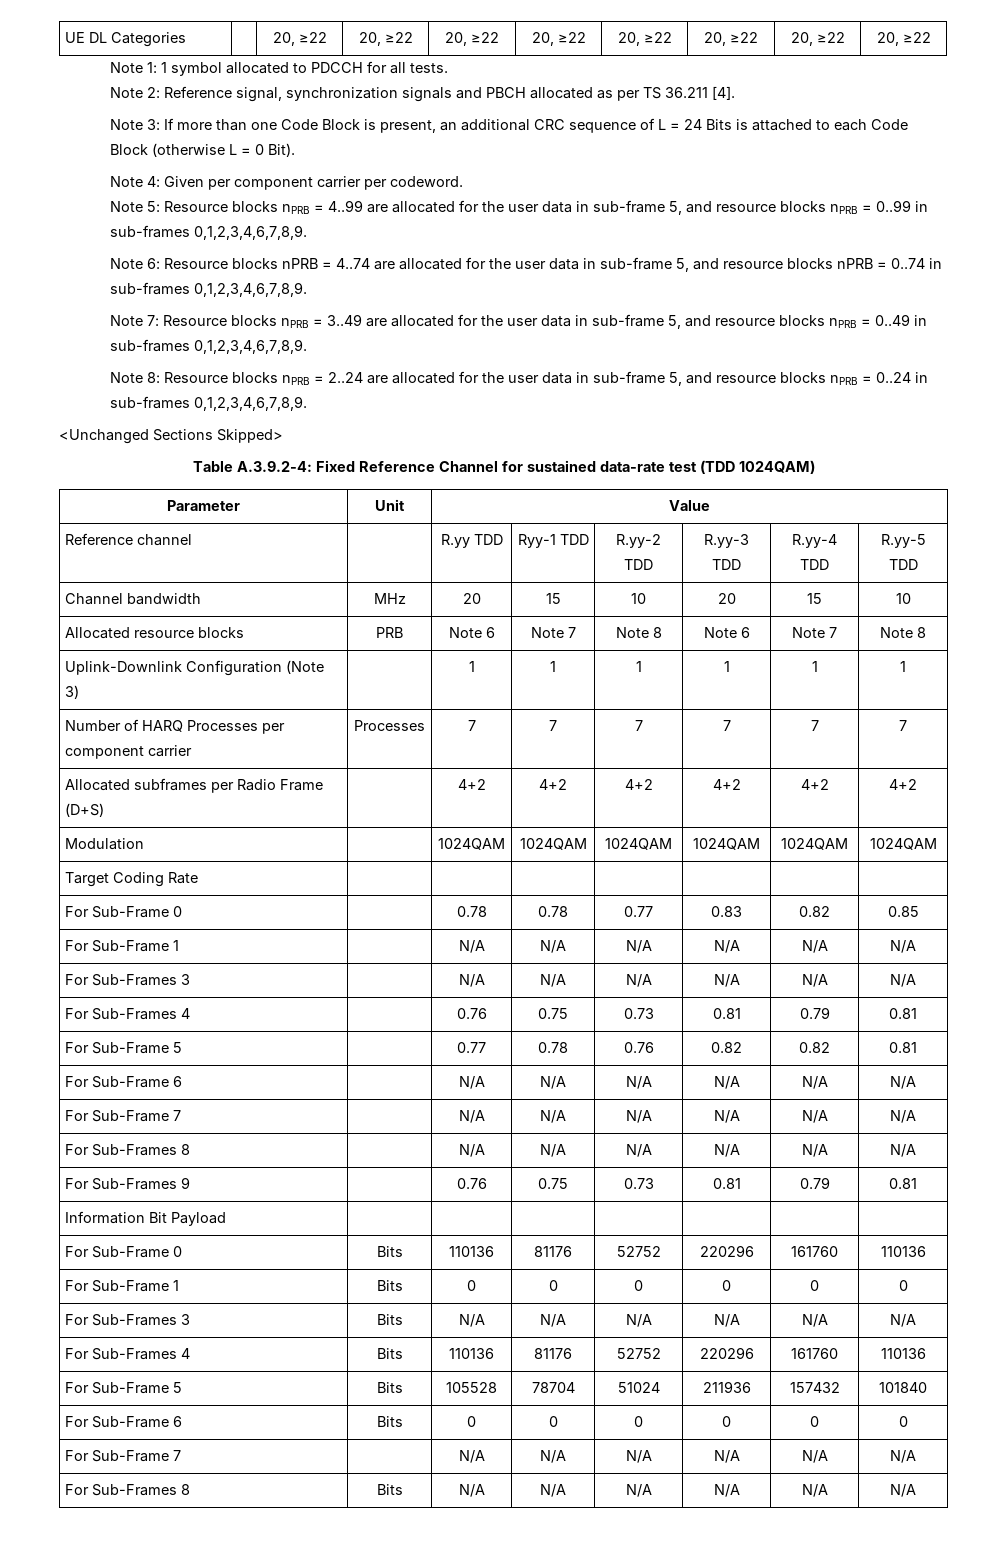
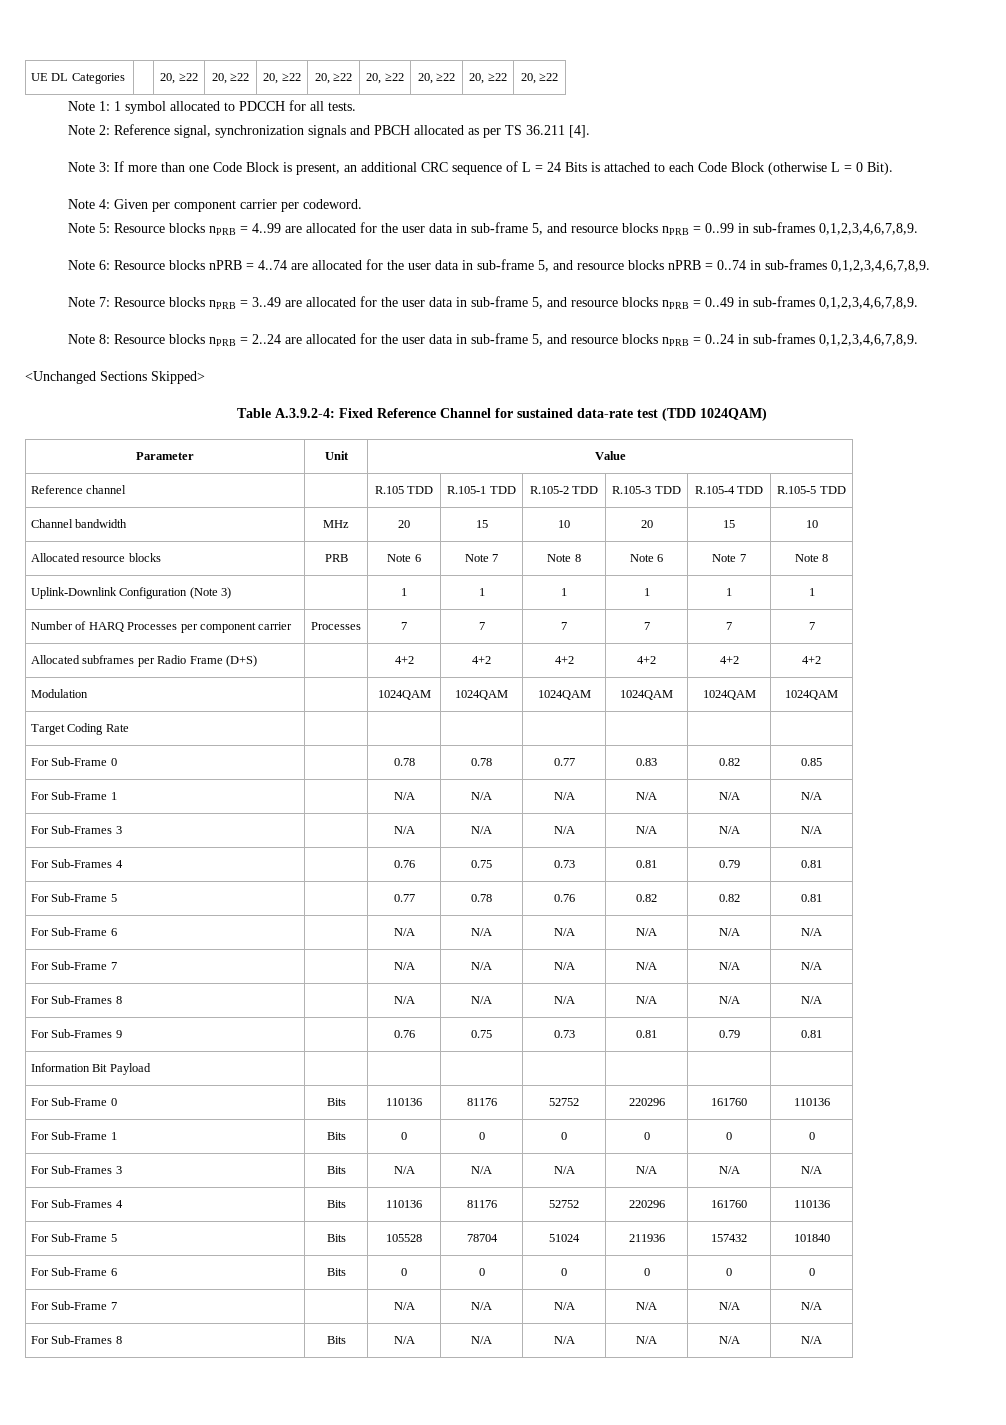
- Reference channel | | R.yy TDD | Ryy-1 TDD | R.yy-2 TDD | R.yy-3 TDD | R.yy-4 TDD | R.yy-5 TDD
+ Reference channel | | R.105 TDD | R.105-1 TDD | R.105-2 TDD | R.105-3 TDD | R.105-4 TDD | R.105-5 TDD

